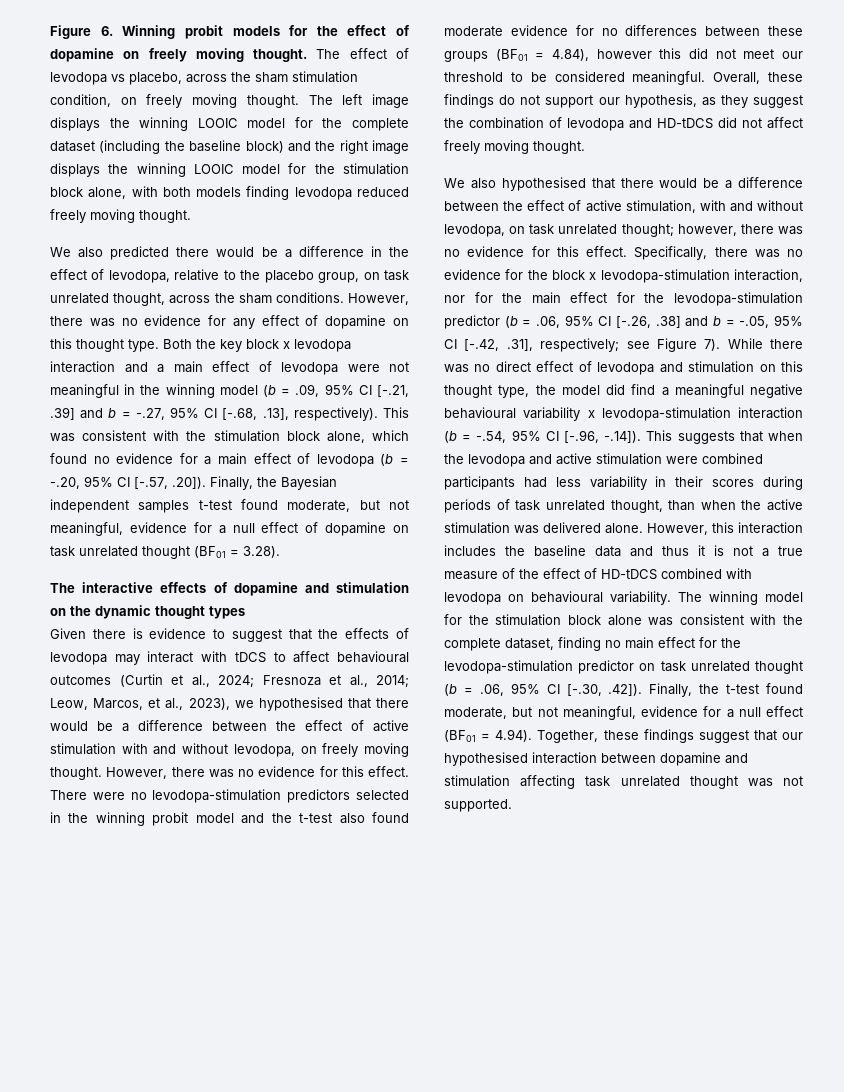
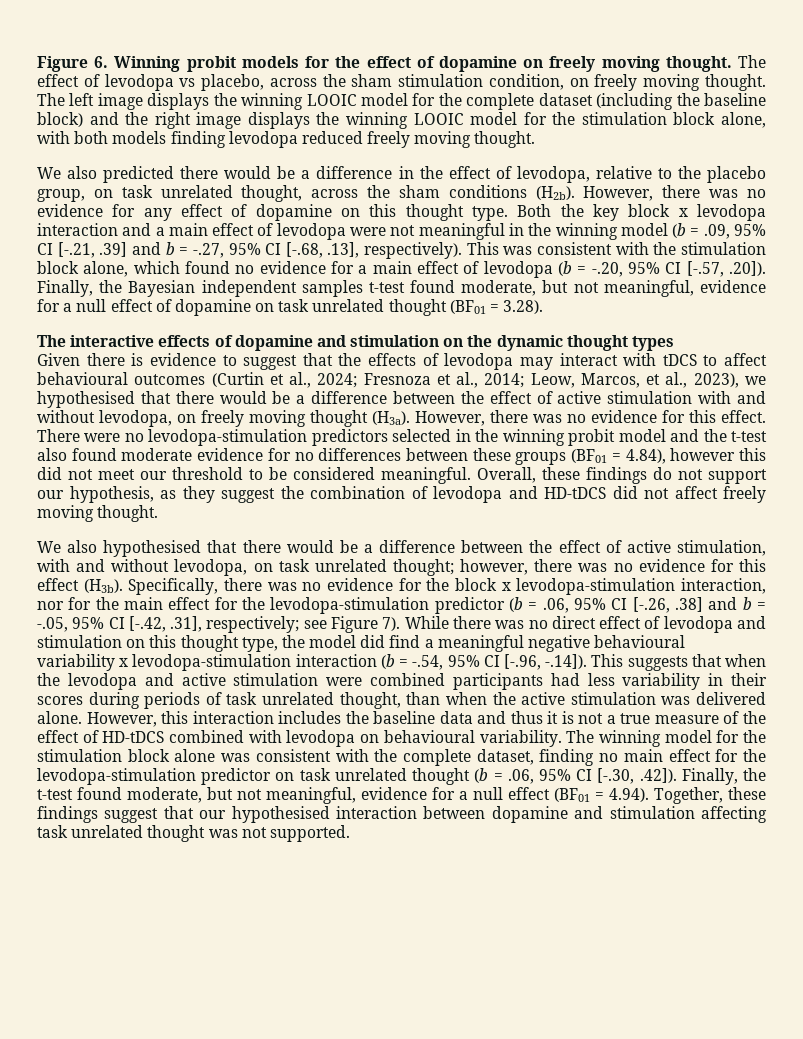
- We also predicted there would be a difference in the effect of levodopa, relative to the placebo group, on task unrelated thought, across the sham conditions.
+ We also predicted there would be a difference in the effect of levodopa, relative to the placebo group, on task unrelated thought, across the sham conditions (H2b).
- Given there is evidence to suggest that the effects of levodopa may interact with tDCS to affect behavioural outcomes (Curtin et al., 2024; Fresnoza et al., 2014; Leow, Marcos, et al., 2023), we hypothesised that there would be a difference between the effect of active stimulation with and without levodopa, on freely moving thought.
+ Given there is evidence to suggest that the effects of levodopa may interact with tDCS to affect behavioural outcomes (Curtin et al., 2024; Fresnoza et al., 2014; Leow, Marcos, et al., 2023), we hypothesised that there would be a difference between the effect of active stimulation with and without levodopa, on freely moving thought (H3a).
- We also hypothesised that there would be a difference between the effect of active stimulation, with and without levodopa, on task unrelated thought; however, there was no evidence for this effect.
+ We also hypothesised that there would be a difference between the effect of active stimulation, with and without levodopa, on task unrelated thought; however, there was no evidence for this effect (H3b).

